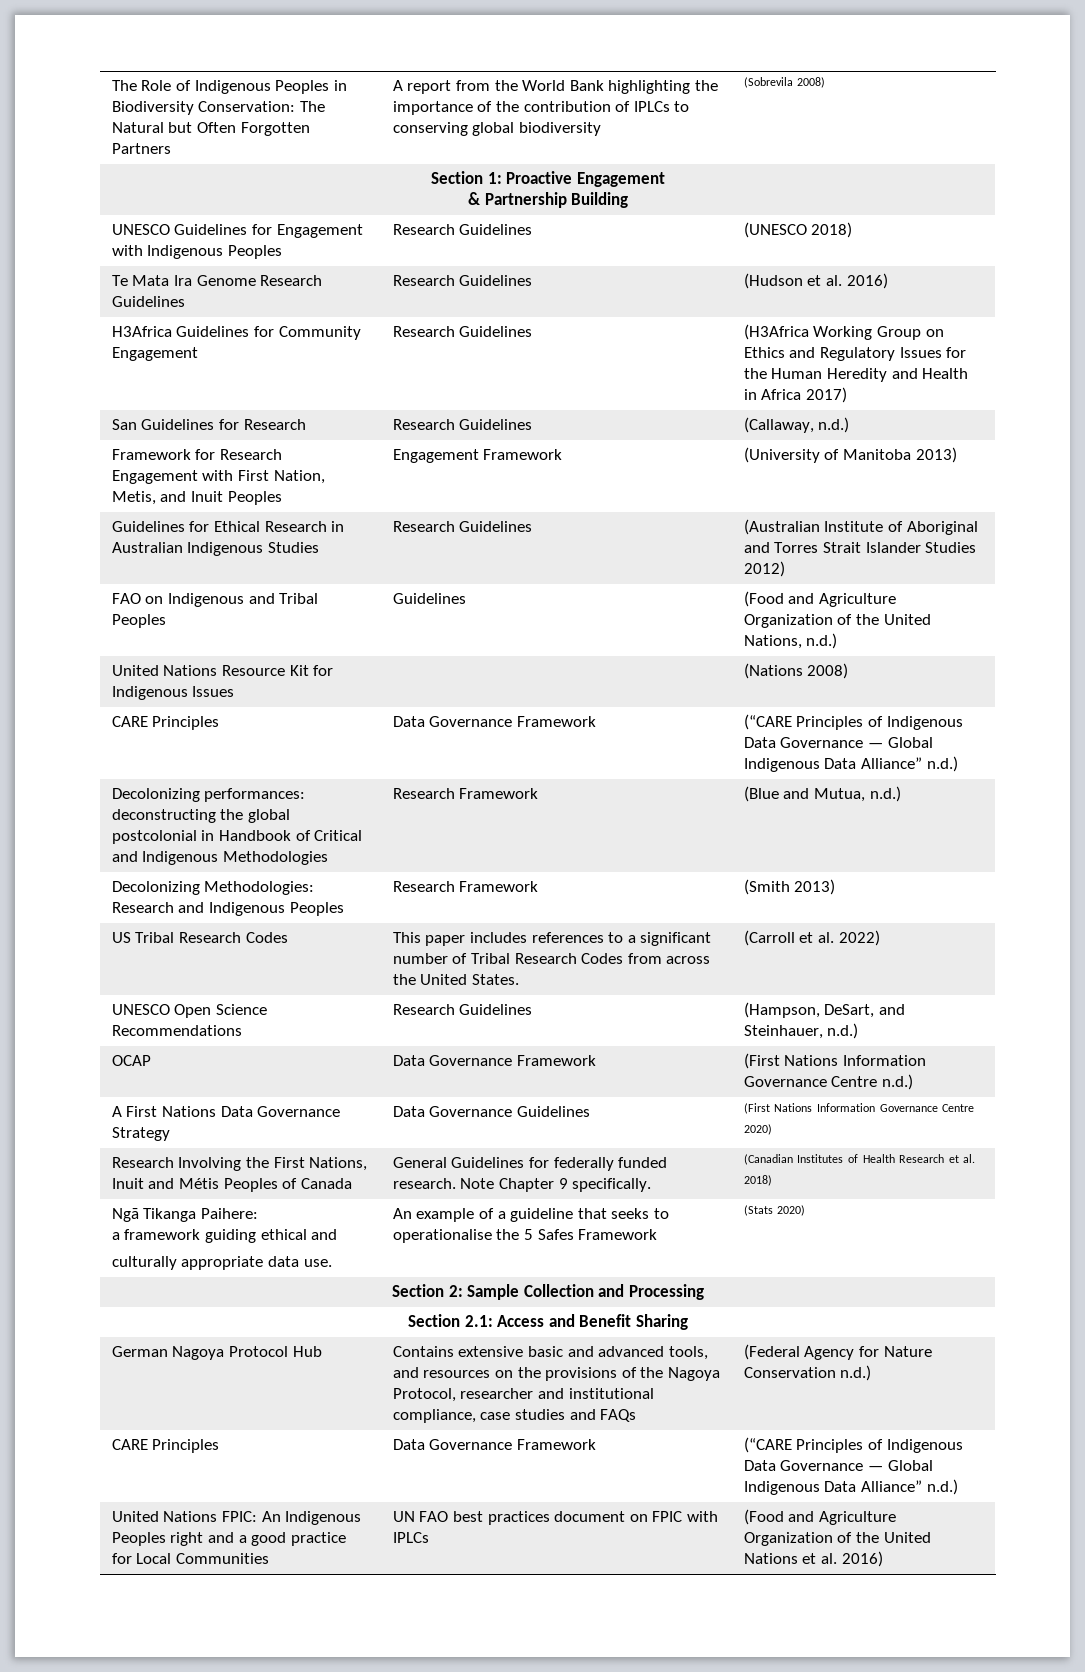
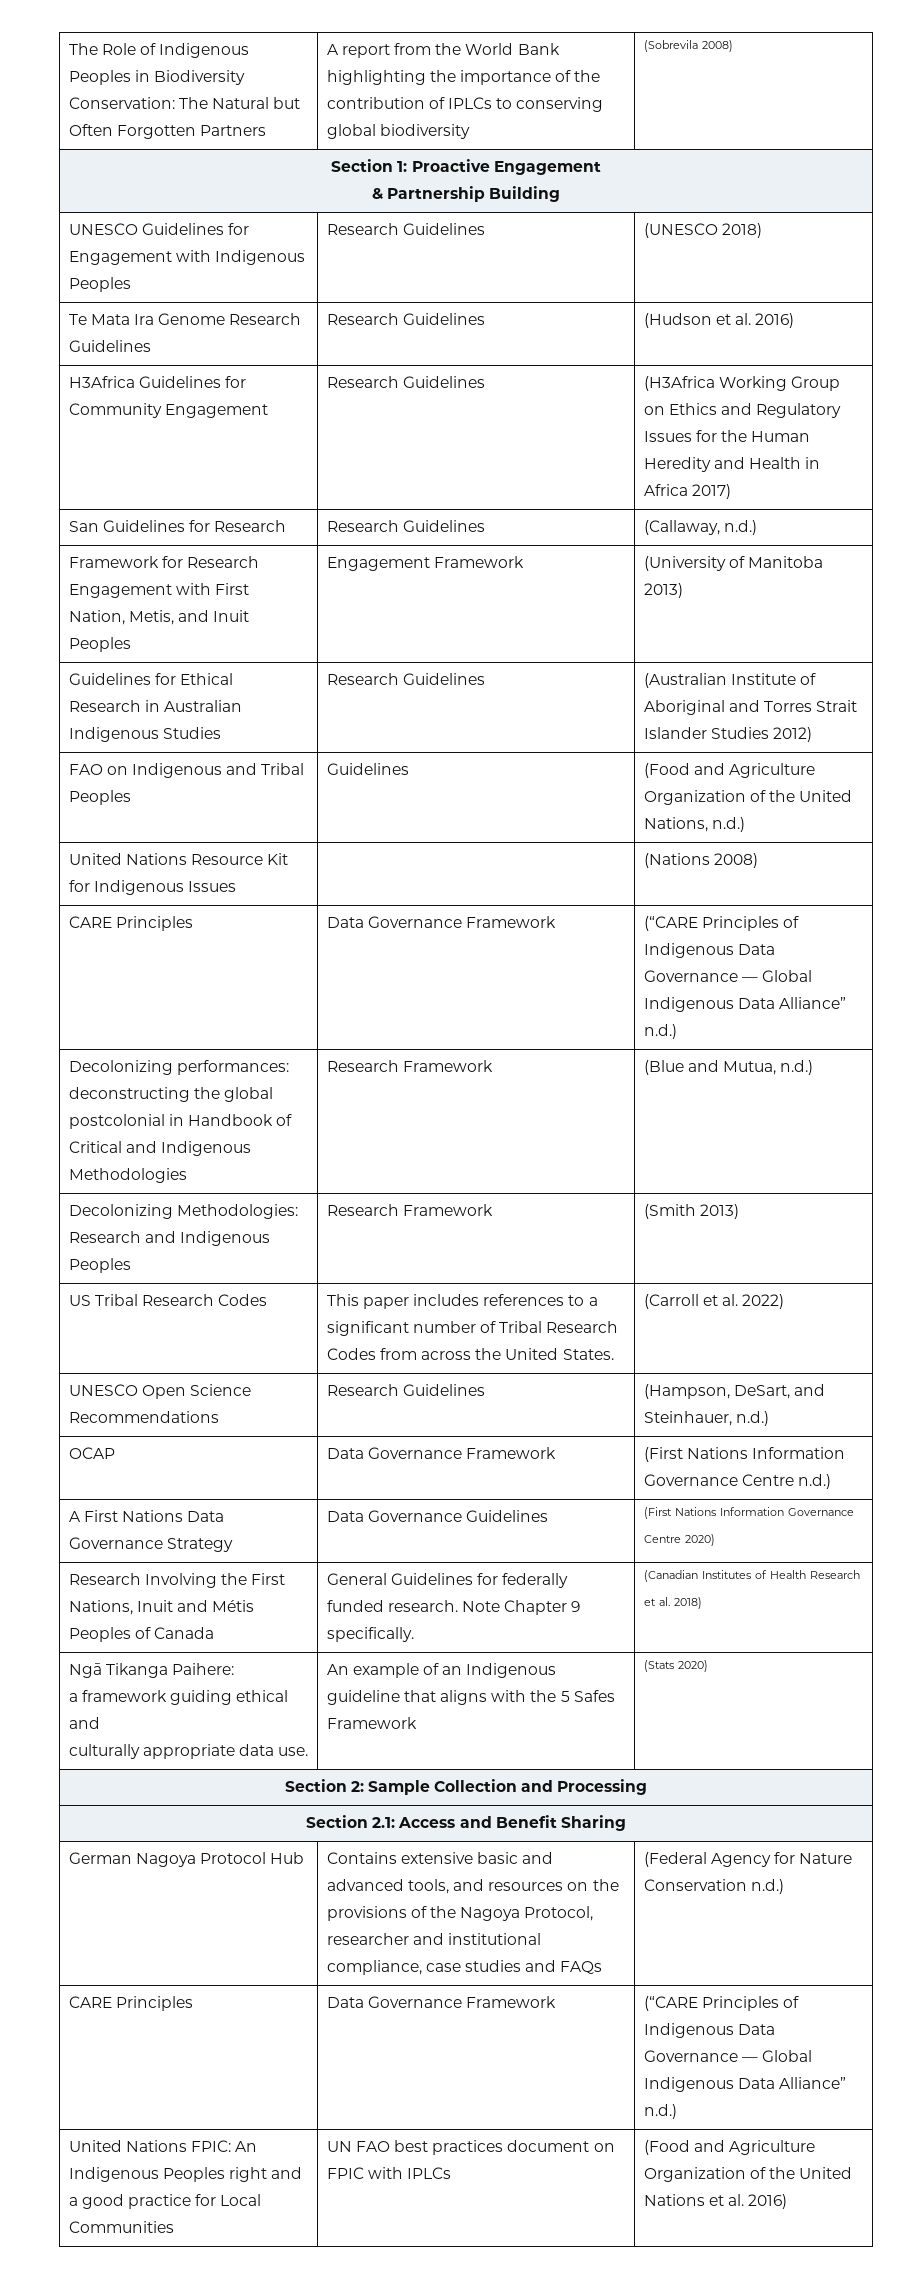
  Ngā Tikanga Paihere:
  a framework guiding ethical and
- culturally appropriate data use. | An example of a guideline that seeks to operationalise the 5 Safes Framework | (Stats 2020)
+ culturally appropriate data use. | An example of an Indigenous guideline that aligns with the 5 Safes Framework | (Stats 2020)

